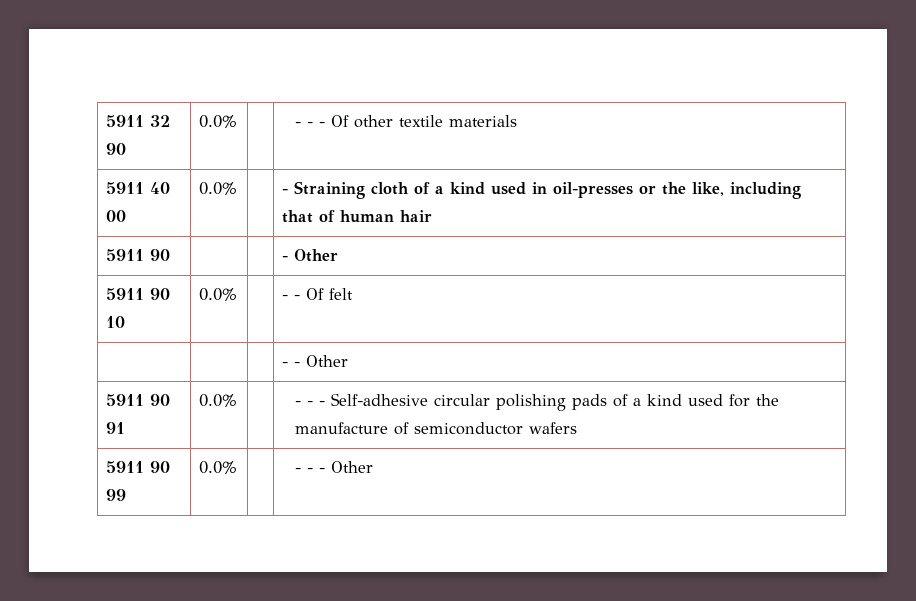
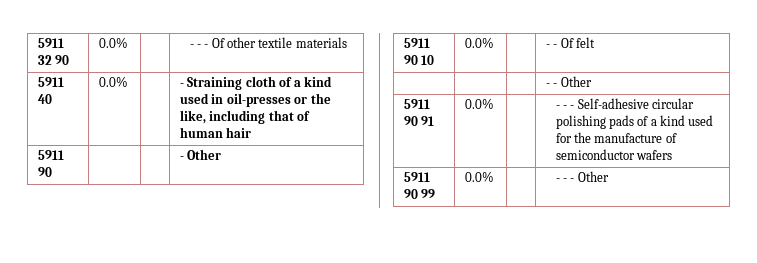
- 5911 40 00 | 0.0% | | - Straining cloth of a kind used in oil-presses or the like, including that of human hair
+ 5911 40 | 0.0% | | - Straining cloth of a kind used in oil-presses or the like, including that of human hair

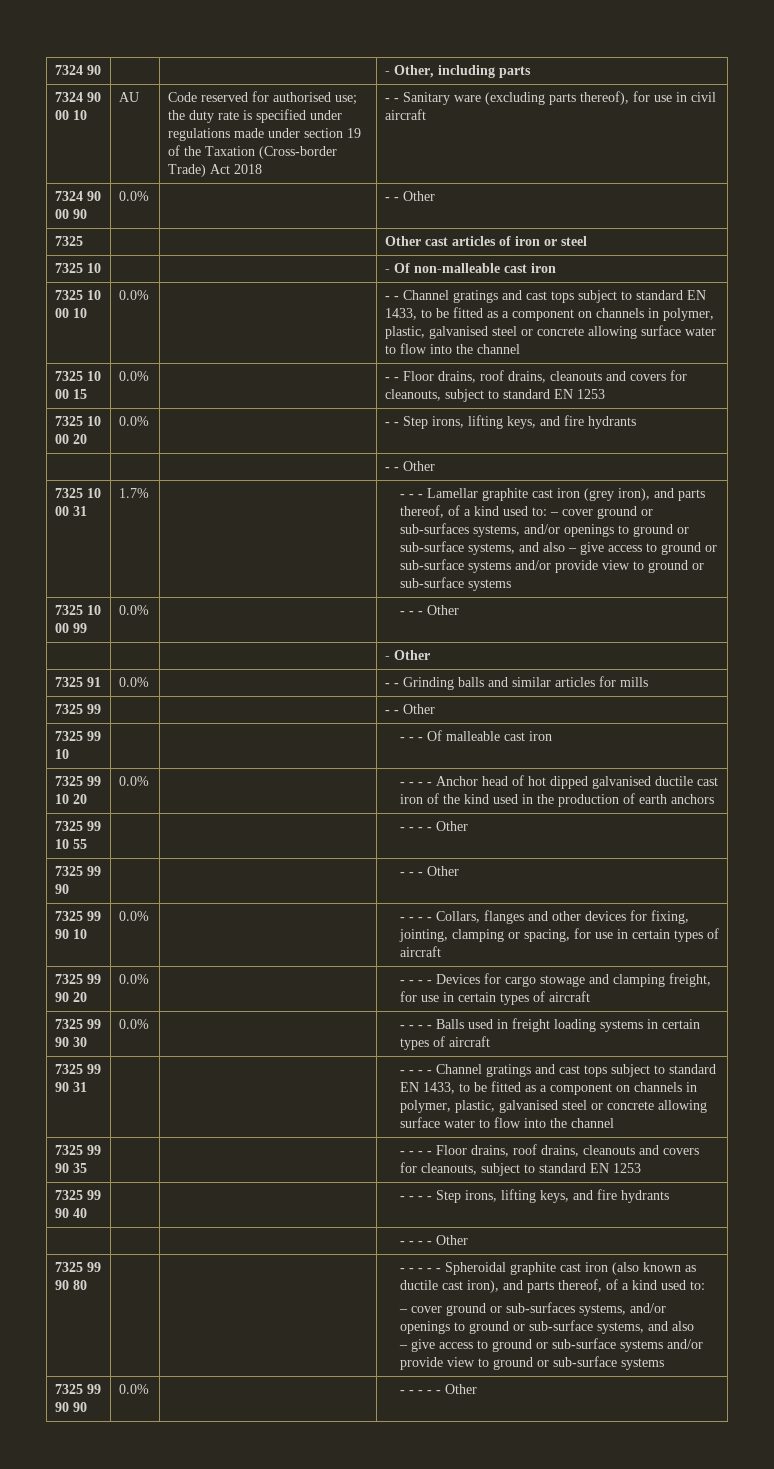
- 5911 32 90 | 0.0% | | - - - Of other textile materials
- 5911 40 | 0.0% | | - Straining cloth of a kind used in oil-presses or the like, including that of human hair
- 5911 90 | | | - Other
- 5911 90 10 | 0.0% | | - - Of felt
+ 7324 90 | | | - Other, including parts
+ 7324 90 00 10 | AU | Code reserved for authorised use; the duty rate is specified under regulations made under section 19 of the Taxation (Cross-border Trade) Act 2018 | - - Sanitary ware (excluding parts thereof), for use in civil aircraft
+ 7324 90 00 90 | 0.0% | | - - Other
+ 7325 | | | Other cast articles of iron or steel
+ 7325 10 | | | - Of non-malleable cast iron
+ 7325 10 00 10 | 0.0% | | - - Channel gratings and cast tops subject to standard EN 1433, to be fitted as a component on channels in polymer, plastic, galvanised steel or concrete allowing surface water to flow into the channel
+ 7325 10 00 15 | 0.0% | | - - Floor drains, roof drains, cleanouts and covers for cleanouts, subject to standard EN 1253
+ 7325 10 00 20 | 0.0% | | - - Step irons, lifting keys, and fire hydrants
  | | | - - Other
- 5911 90 91 | 0.0% | | - - - Self-adhesive circular polishing pads of a kind used for the manufacture of semiconductor wafers
- 5911 90 99 | 0.0% | | - - - Other
+ 7325 10 00 31 | 1.7% | | - - - Lamellar graphite cast iron (grey iron), and parts thereof, of a kind used to: – cover ground or sub-surfaces systems, and/or openings to ground or sub-surface systems, and also – give access to ground or sub-surface systems and/or provide view to ground or sub-surface systems
+ 7325 10 00 99 | 0.0% | | - - - Other
+ | | | - Other
+ 7325 91 | 0.0% | | - - Grinding balls and similar articles for mills
+ 7325 99 | | | - - Other
+ 7325 99 10 | | | - - - Of malleable cast iron
+ 7325 99 10 20 | 0.0% | | - - - - Anchor head of hot dipped galvanised ductile cast iron of the kind used in the production of earth anchors
+ 7325 99 10 55 | | | - - - - Other
+ 7325 99 90 | | | - - - Other
+ 7325 99 90 10 | 0.0% | | - - - - Collars, flanges and other devices for fixing, jointing, clamping or spacing, for use in certain types of aircraft
+ 7325 99 90 20 | 0.0% | | - - - - Devices for cargo stowage and clamping freight, for use in certain types of aircraft
+ 7325 99 90 30 | 0.0% | | - - - - Balls used in freight loading systems in certain types of aircraft
+ 7325 99 90 31 | | | - - - - Channel gratings and cast tops subject to standard EN 1433, to be fitted as a component on channels in polymer, plastic, galvanised steel or concrete allowing surface water to flow into the channel
+ 7325 99 90 35 | | | - - - - Floor drains, roof drains, cleanouts and covers for cleanouts, subject to standard EN 1253
+ 7325 99 90 40 | | | - - - - Step irons, lifting keys, and fire hydrants
+ | | | - - - - Other
+ 7325 99 90 80 | | | - - - - - Spheroidal graphite cast iron (also known as ductile cast iron), and parts thereof, of a kind used to:
+ – cover ground or sub-surfaces systems, and/or openings to ground or sub-surface systems, and also
+ – give access to ground or sub-surface systems and/or provide view to ground or sub-surface systems
+ 7325 99 90 90 | 0.0% | | - - - - - Other

